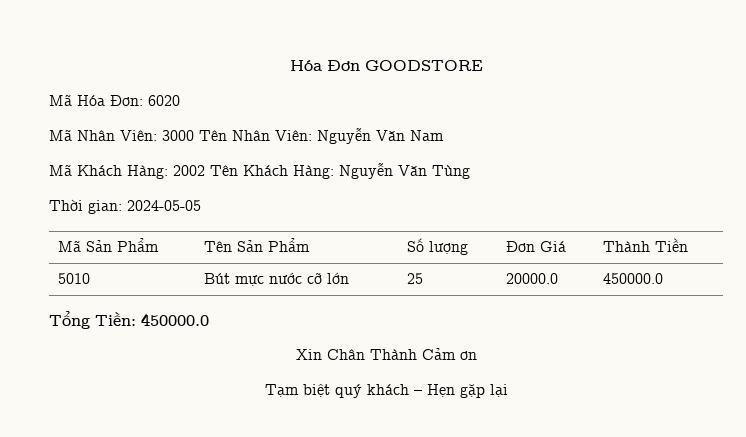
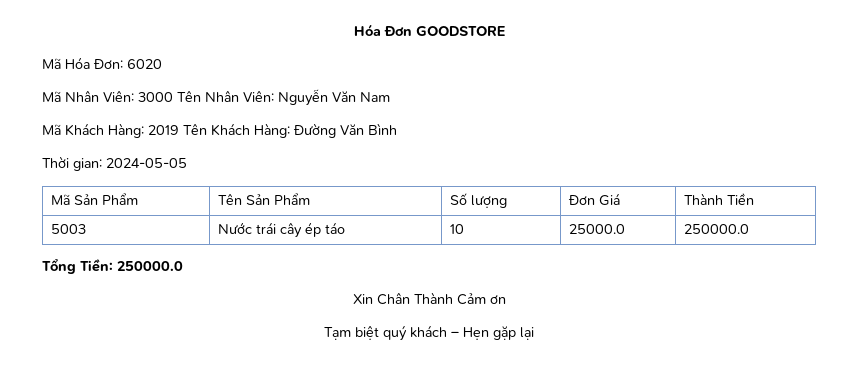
- Mã Khách Hàng: 2002 Tên Khách Hàng: Nguyễn Văn Tùng
+ Mã Khách Hàng: 2019 Tên Khách Hàng: Đường Văn Bình
- 5010 | Bút mực nước cỡ lớn | 25 | 20000.0 | 450000.0
+ 5003 | Nước trái cây ép táo | 10 | 25000.0 | 250000.0
- Tổng Tiền: 450000.0
+ Tổng Tiền: 250000.0

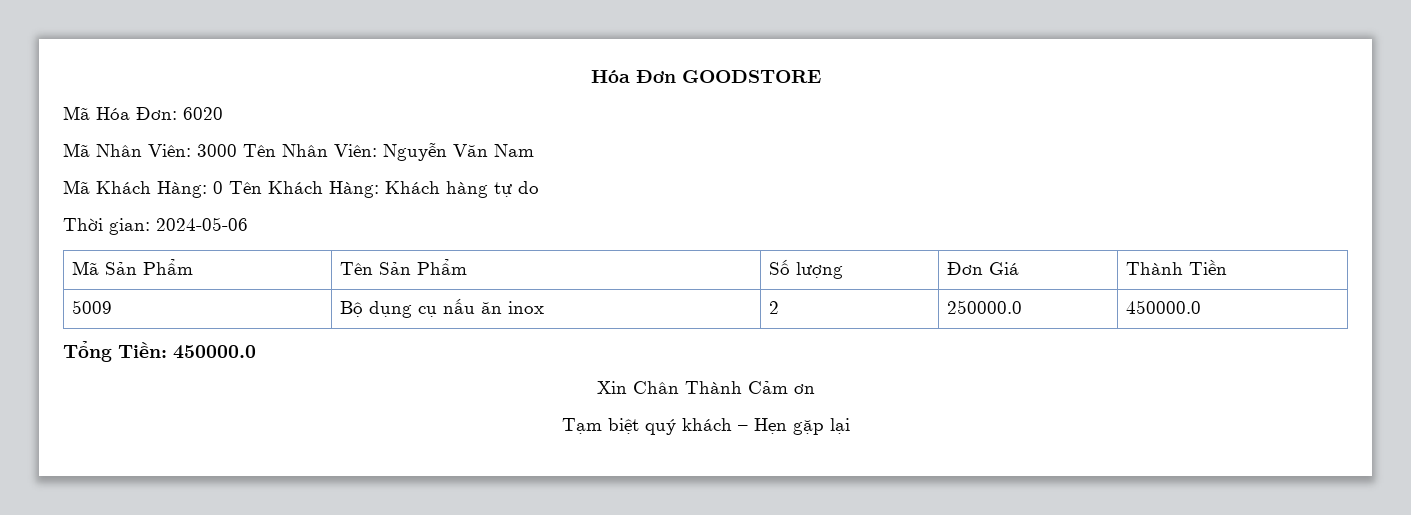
- Mã Khách Hàng: 2019 Tên Khách Hàng: Đường Văn Bình
+ Mã Khách Hàng: 0 Tên Khách Hàng: Khách hàng tự do
- Thời gian: 2024-05-05
+ Thời gian: 2024-05-06
- 5003 | Nước trái cây ép táo | 10 | 25000.0 | 250000.0
+ 5009 | Bộ dụng cụ nấu ăn inox | 2 | 250000.0 | 450000.0
- Tổng Tiền: 250000.0
+ Tổng Tiền: 450000.0

